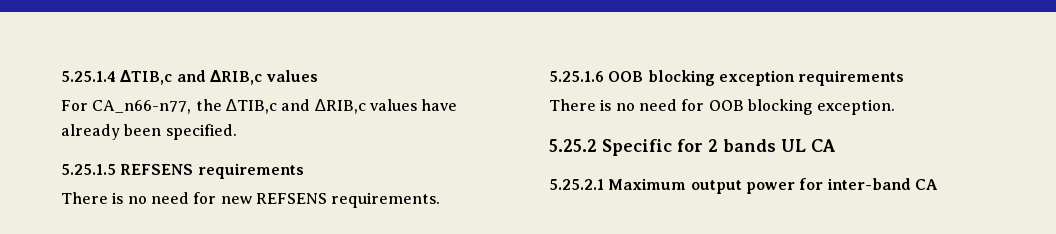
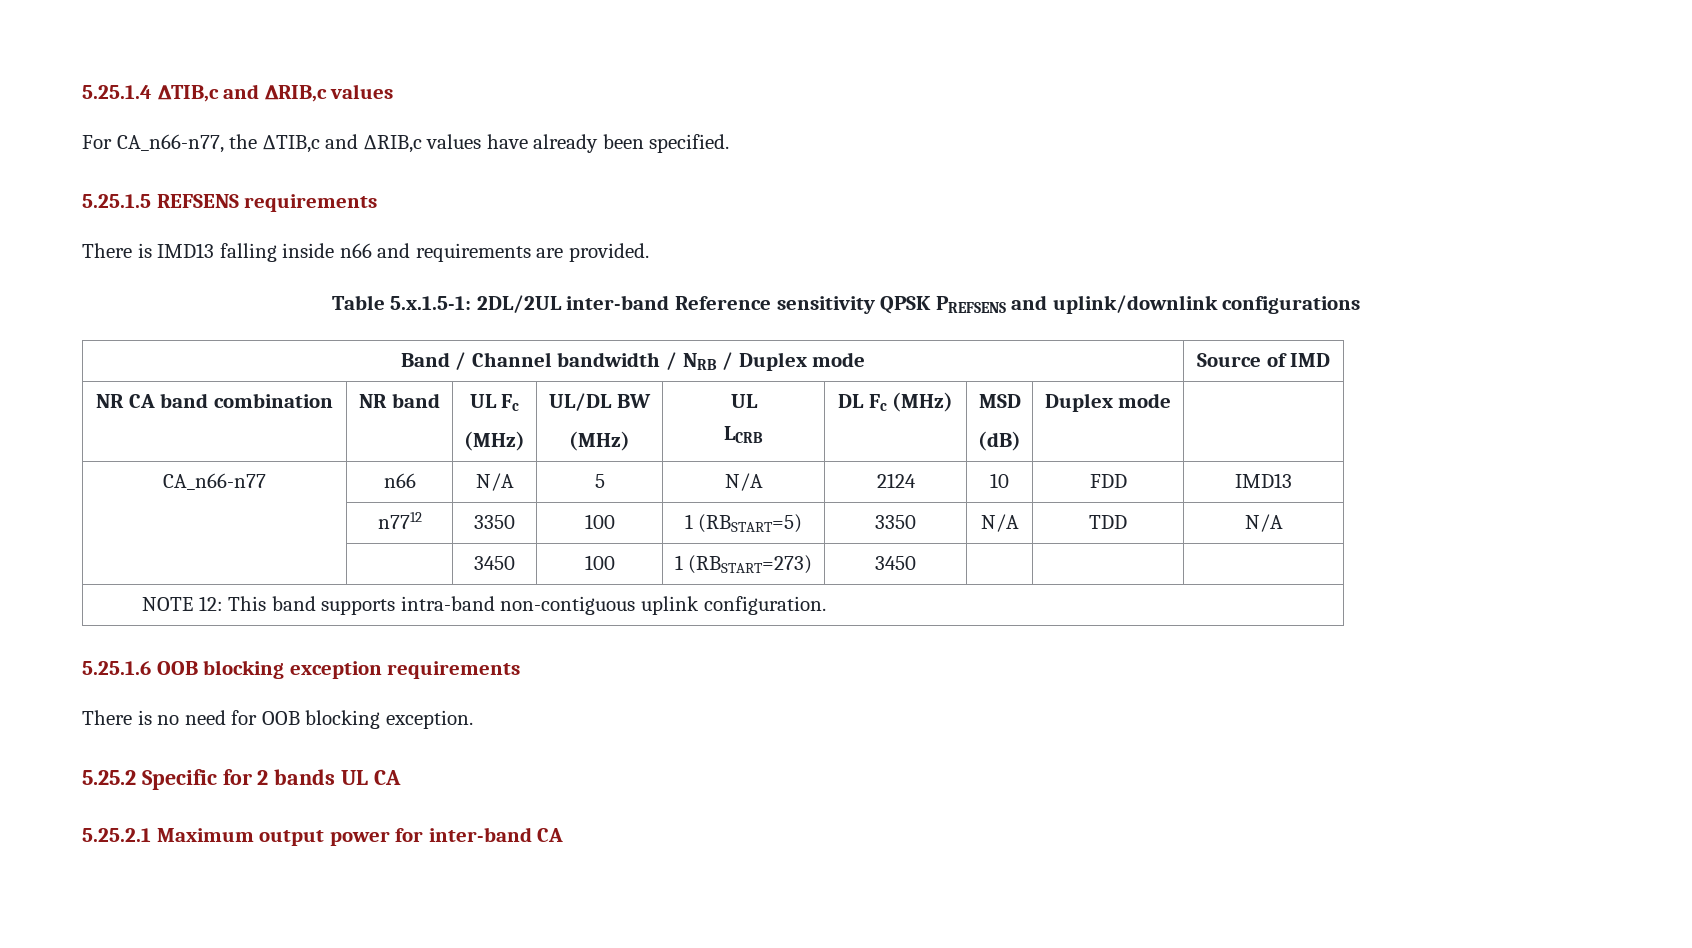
- There is no need for new REFSENS requirements.
+ There is IMD13 falling inside n66 and requirements are provided.
+ Table 5.x.1.5-1: 2DL/2UL inter-band Reference sensitivity QPSK PREFSENS and uplink/downlink configurations
+ Band / Channel bandwidth / NRB / Duplex mode | Source of IMD
+ NR CA band combination | NR band | UL Fc
+ (MHz) | UL/DL BW
+ (MHz) | UL
+ LCRB | DL Fc (MHz) | MSD
+ (dB) | Duplex mode |
+ CA_n66-n77 | n66 | N/A | 5 | N/A | 2124 | 10 | FDD | IMD13
+ | n7712 | 3350 | 100 | 1 (RBSTART=5) | 3350 | N/A | TDD | N/A
+ | | 3450 | 100 | 1 (RBSTART=273) | 3450 | | |
+ NOTE 12: This band supports intra-band non-contiguous uplink configuration.

